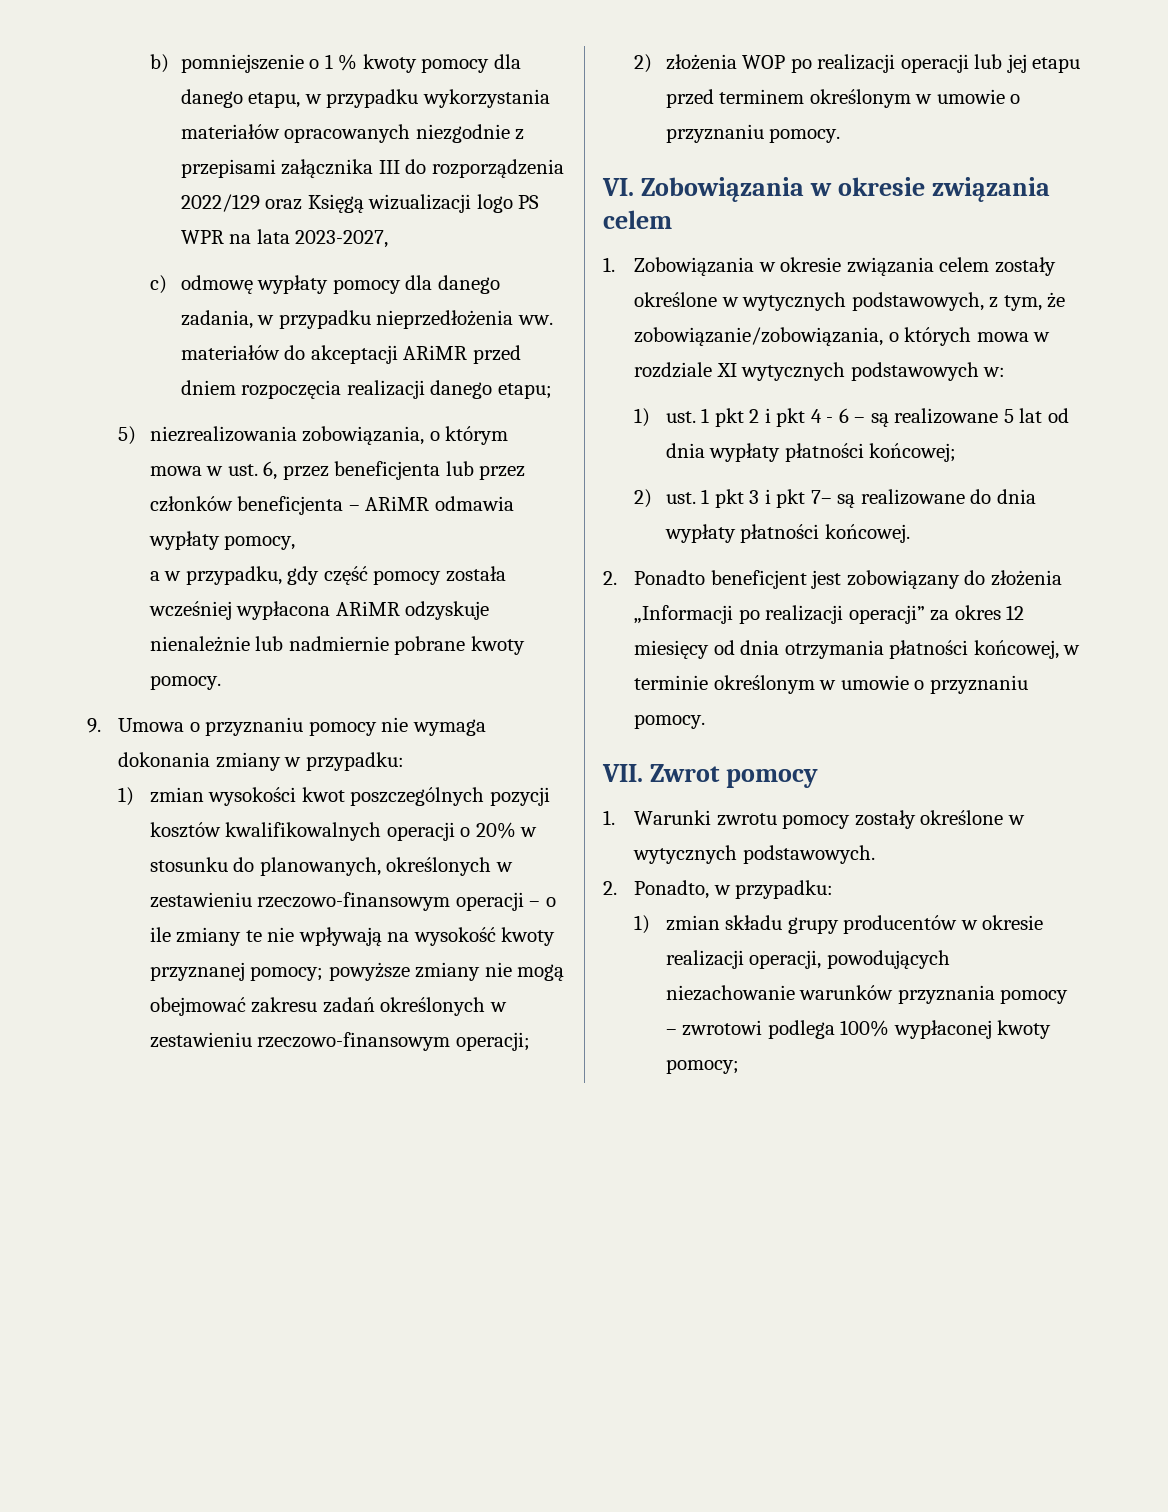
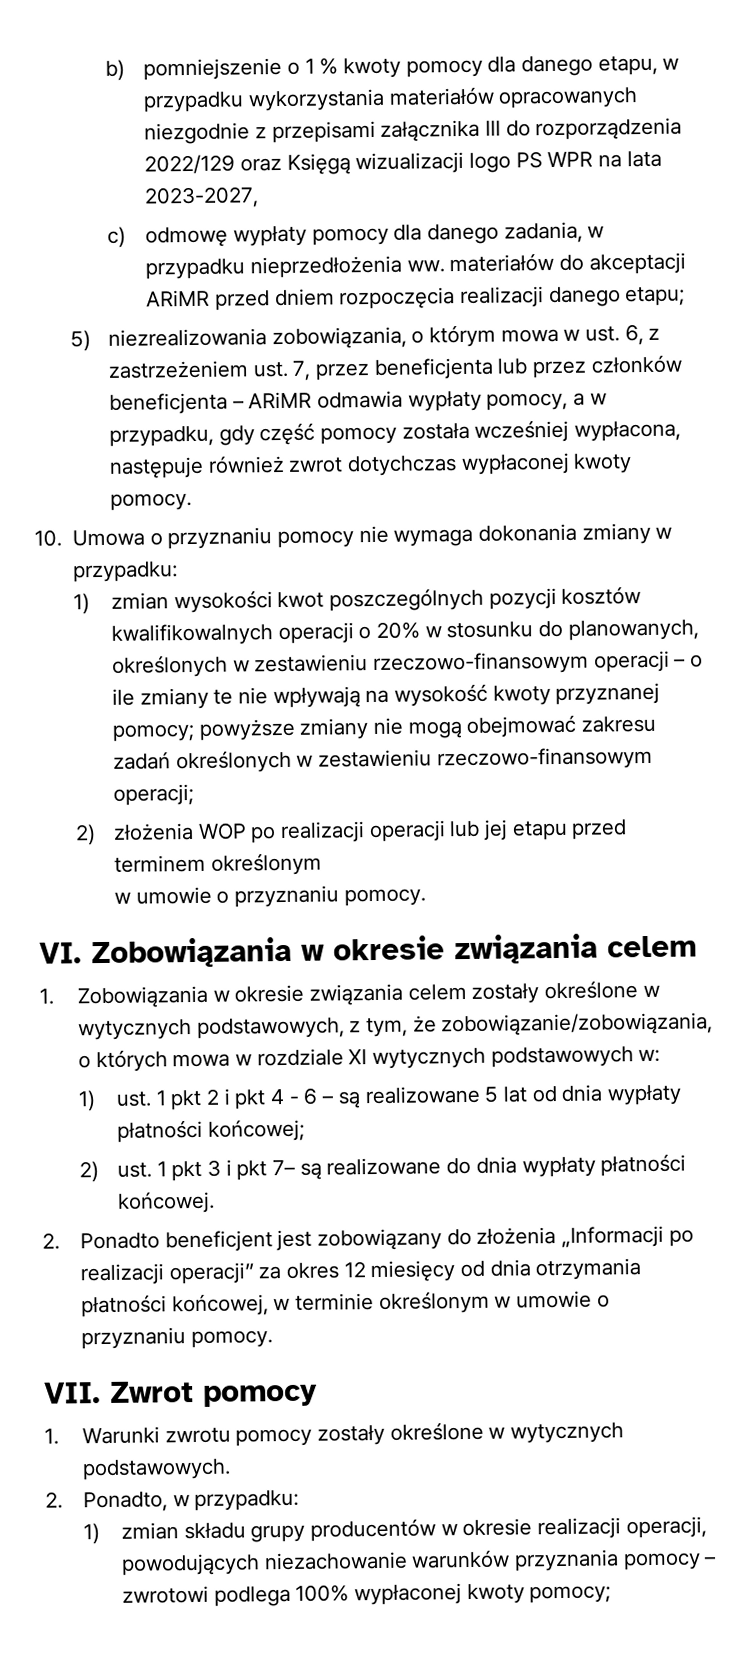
- 5) niezrealizowania zobowiązania, o którym mowa w ust. 6, przez beneficjenta lub przez członków beneficjenta – ARiMR odmawia wypłaty pomocy,
- a w przypadku, gdy część pomocy została wcześniej wypłacona ARiMR odzyskuje nienależnie lub nadmiernie pobrane kwoty pomocy.
+ 5) niezrealizowania zobowiązania, o którym mowa w ust. 6, z zastrzeżeniem ust. 7, przez beneficjenta lub przez członków beneficjenta – ARiMR odmawia wypłaty pomocy, a w przypadku, gdy część pomocy została wcześniej wypłacona, następuje również zwrot dotychczas wypłaconej kwoty pomocy.
- 9. Umowa o przyznaniu pomocy nie wymaga dokonania zmiany w przypadku:
+ 10. Umowa o przyznaniu pomocy nie wymaga dokonania zmiany w przypadku:
- 2) złożenia WOP po realizacji operacji lub jej etapu przed terminem określonym w umowie o przyznaniu pomocy.
+ 2) złożenia WOP po realizacji operacji lub jej etapu przed terminem określonym
+ w umowie o przyznaniu pomocy.

